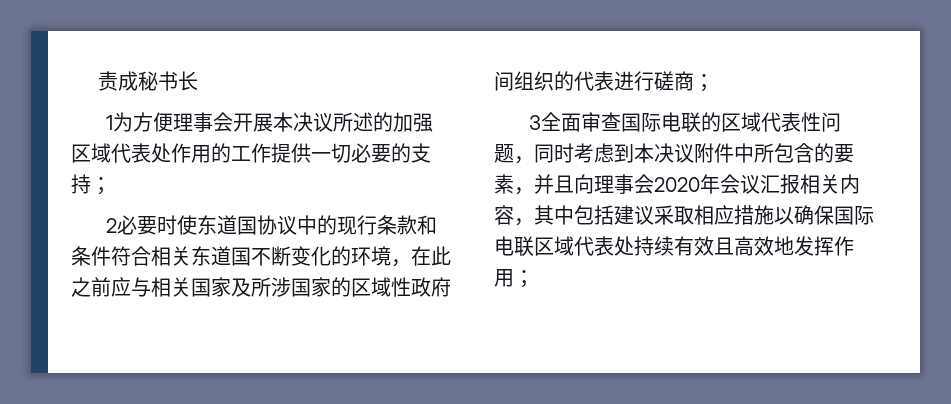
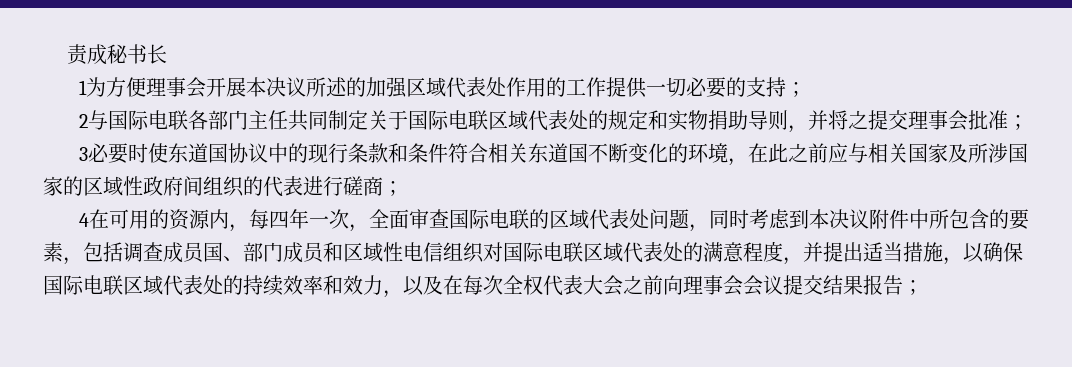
- 2必要时使东道国协议中的现行条款和条件符合相关东道国不断变化的环境，在此之前应与相关国家及所涉国家的区域性政府间组织的代表进行磋商；
+ 2与国际电联各部门主任共同制定关于国际电联区域代表处的规定和实物捐助导则，并将之提交理事会批准；
+ 3必要时使东道国协议中的现行条款和条件符合相关东道国不断变化的环境，在此之前应与相关国家及所涉国家的区域性政府间组织的代表进行磋商；
- 3全面审查国际电联的区域代表性问题，同时考虑到本决议附件中所包含的要素，并且向理事会2020年会议汇报相关内容，其中包括建议采取相应措施以确保国际电联区域代表处持续有效且高效地发挥作用；
+ 4在可用的资源内，每四年一次，全面审查国际电联的区域代表处问题，同时考虑到本决议附件中所包含的要素，包括调查成员国、部门成员和区域性电信组织对国际电联区域代表处的满意程度，并提出适当措施，以确保国际电联区域代表处的持续效率和效力，以及在每次全权代表大会之前向理事会会议提交结果报告；

